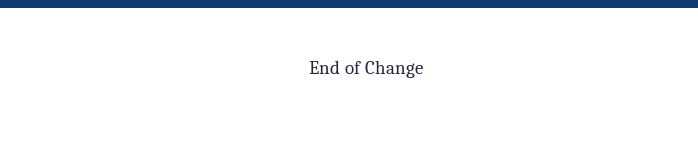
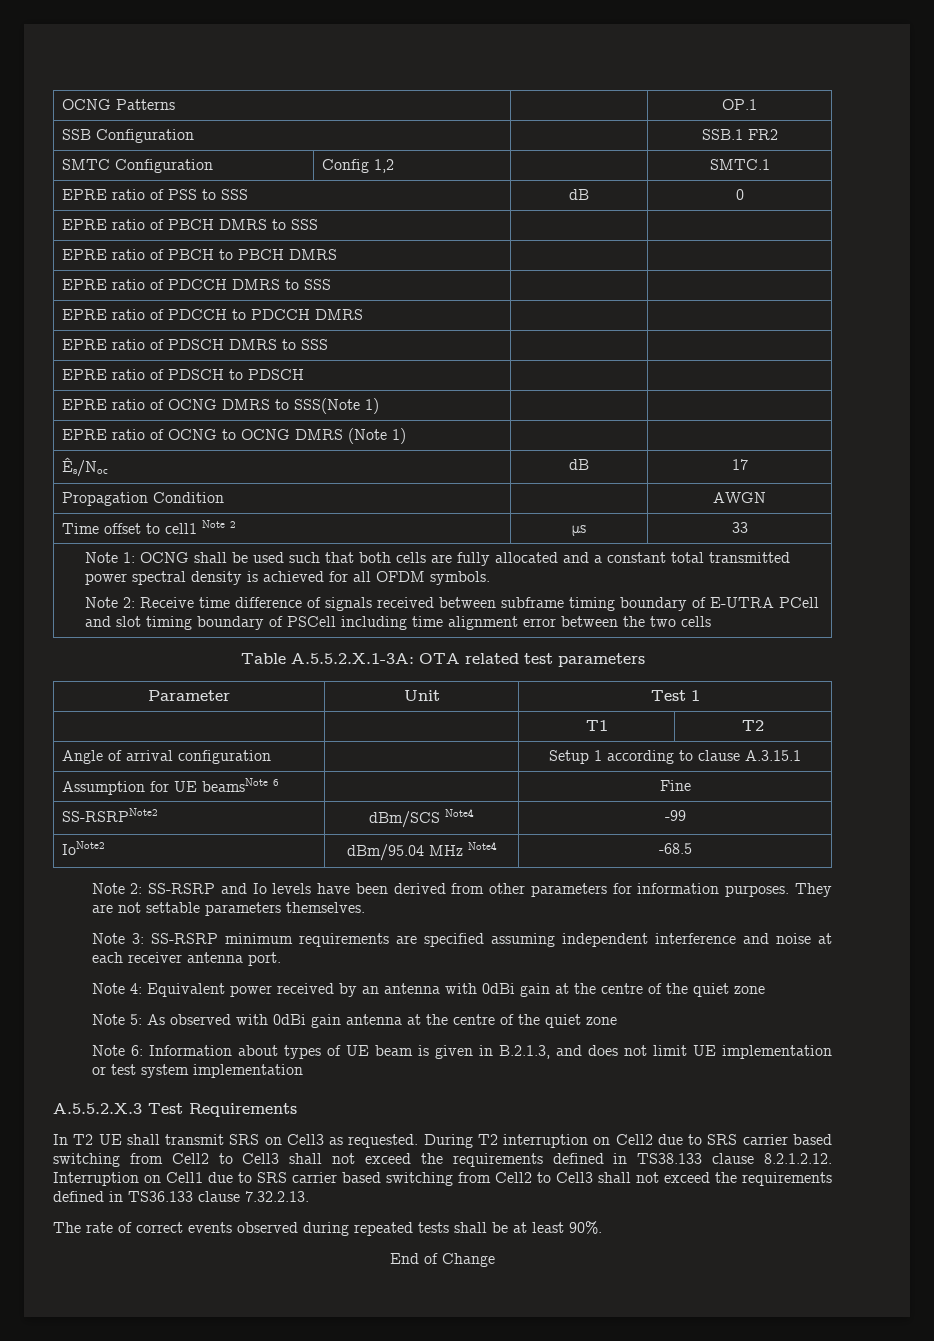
+ OCNG Patterns | | OP.1
+ SSB Configuration | | SSB.1 FR2
+ SMTC Configuration | Config 1,2 | | SMTC.1
+ EPRE ratio of PSS to SSS | dB | 0
+ EPRE ratio of PBCH DMRS to SSS | |
+ EPRE ratio of PBCH to PBCH DMRS | |
+ EPRE ratio of PDCCH DMRS to SSS | |
+ EPRE ratio of PDCCH to PDCCH DMRS | |
+ EPRE ratio of PDSCH DMRS to SSS | |
+ EPRE ratio of PDSCH to PDSCH | |
+ EPRE ratio of OCNG DMRS to SSS(Note 1) | |
+ EPRE ratio of OCNG to OCNG DMRS (Note 1) | |
+ Ês/Noc | dB | 17
+ Propagation Condition | | AWGN
+ Time offset to cell1 Note 2 | μs | 33
+ Note 1: OCNG shall be used such that both cells are fully allocated and a constant total transmitted power spectral density is achieved for all OFDM symbols.
+ Note 2: Receive time difference of signals received between subframe timing boundary of E-UTRA PCell and slot timing boundary of PSCell including time alignment error between the two cells
+ Table A.5.5.2.X.1-3A: OTA related test parameters
+ Parameter | Unit | Test 1
+ | | T1 | T2
+ Angle of arrival configuration | | Setup 1 according to clause A.3.15.1
+ Assumption for UE beamsNote 6 | | Fine
+ SS-RSRPNote2 | dBm/SCS Note4 | -99
+ IoNote2 | dBm/95.04 MHz Note4 | -68.5
+ Note 2: SS-RSRP and Io levels have been derived from other parameters for information purposes. They are not settable parameters themselves.
+ Note 3: SS-RSRP minimum requirements are specified assuming independent interference and noise at each receiver antenna port.
+ Note 4: Equivalent power received by an antenna with 0dBi gain at the centre of the quiet zone
+ Note 5: As observed with 0dBi gain antenna at the centre of the quiet zone
+ Note 6: Information about types of UE beam is given in B.2.1.3, and does not limit UE implementation or test system implementation
+ A.5.5.2.X.3 Test Requirements
+ In T2 UE shall transmit SRS on Cell3 as requested. During T2 interruption on Cell2 due to SRS carrier based switching from Cell2 to Cell3 shall not exceed the requirements defined in TS38.133 clause 8.2.1.2.12. Interruption on Cell1 due to SRS carrier based switching from Cell2 to Cell3 shall not exceed the requirements defined in TS36.133 clause 7.32.2.13.
+ The rate of correct events observed during repeated tests shall be at least 90%.

